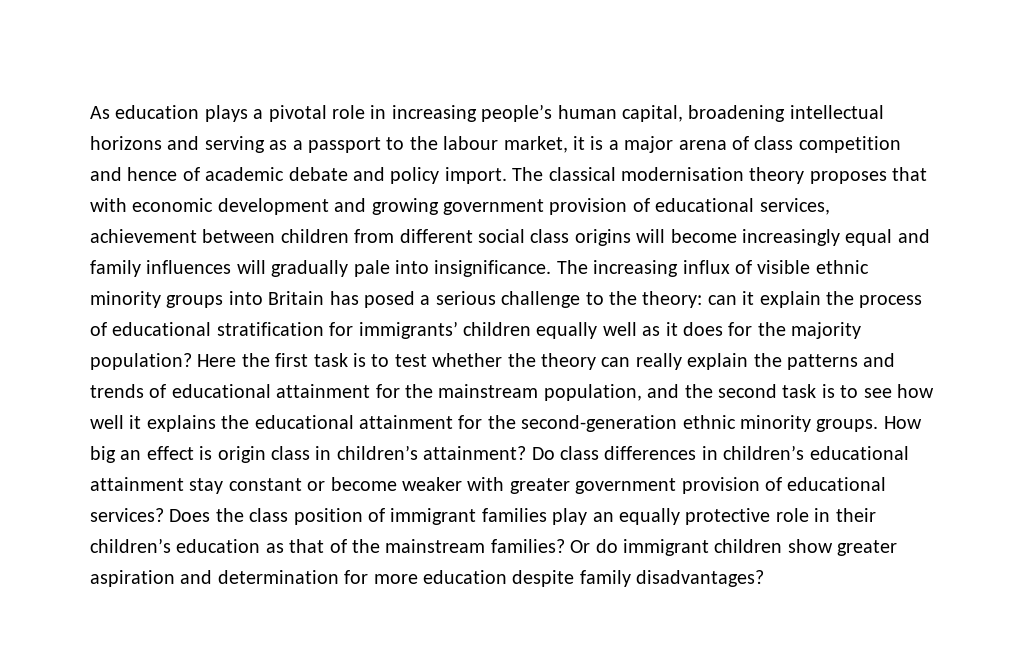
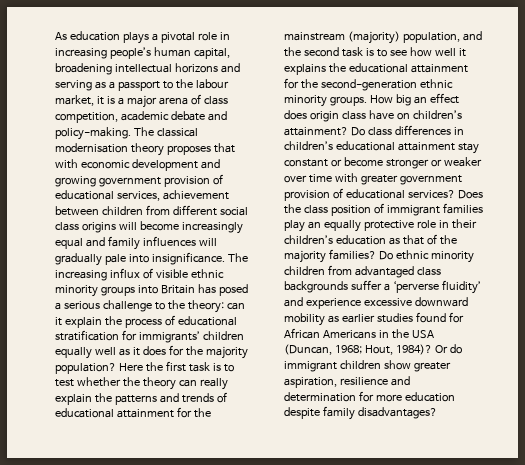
- As education plays a pivotal role in increasing people’s human capital, broadening intellectual horizons and serving as a passport to the labour market, it is a major arena of class competition and hence of academic debate and policy import.
+ As education plays a pivotal role in increasing people’s human capital, broadening intellectual horizons and serving as a passport to the labour market, it is a major arena of class competition, academic debate and policy-making.
- Here the first task is to test whether the theory can really explain the patterns and trends of educational attainment for the mainstream population, and the second task is to see how well it explains the educational attainment for the second-generation ethnic minority groups.
+ Here the first task is to test whether the theory can really explain the patterns and trends of educational attainment for the mainstream (majority) population, and the second task is to see how well it explains the educational attainment for the second-generation ethnic minority groups.
- How big an effect is origin class in children’s attainment?
+ How big an effect does origin class have on children’s attainment?
- Do class differences in children’s educational attainment stay constant or become weaker with greater government provision of educational services?
+ Do class differences in children’s educational attainment stay constant or become stronger or weaker over time with greater government provision of educational services?
- Does the class position of immigrant families play an equally protective role in their children’s education as that of the mainstream families?
+ Does the class position of immigrant families play an equally protective role in their children’s education as that of the majority families? Do ethnic minority children from advantaged class backgrounds suffer a ‘perverse fluidity’ and experience excessive downward mobility as earlier studies found for African Americans in the USA (Duncan, 1968; Hout, 1984)?
- Or do immigrant children show greater aspiration and determination for more education despite family disadvantages?
+ Or do immigrant children show greater aspiration, resilience and determination for more education despite family disadvantages?

